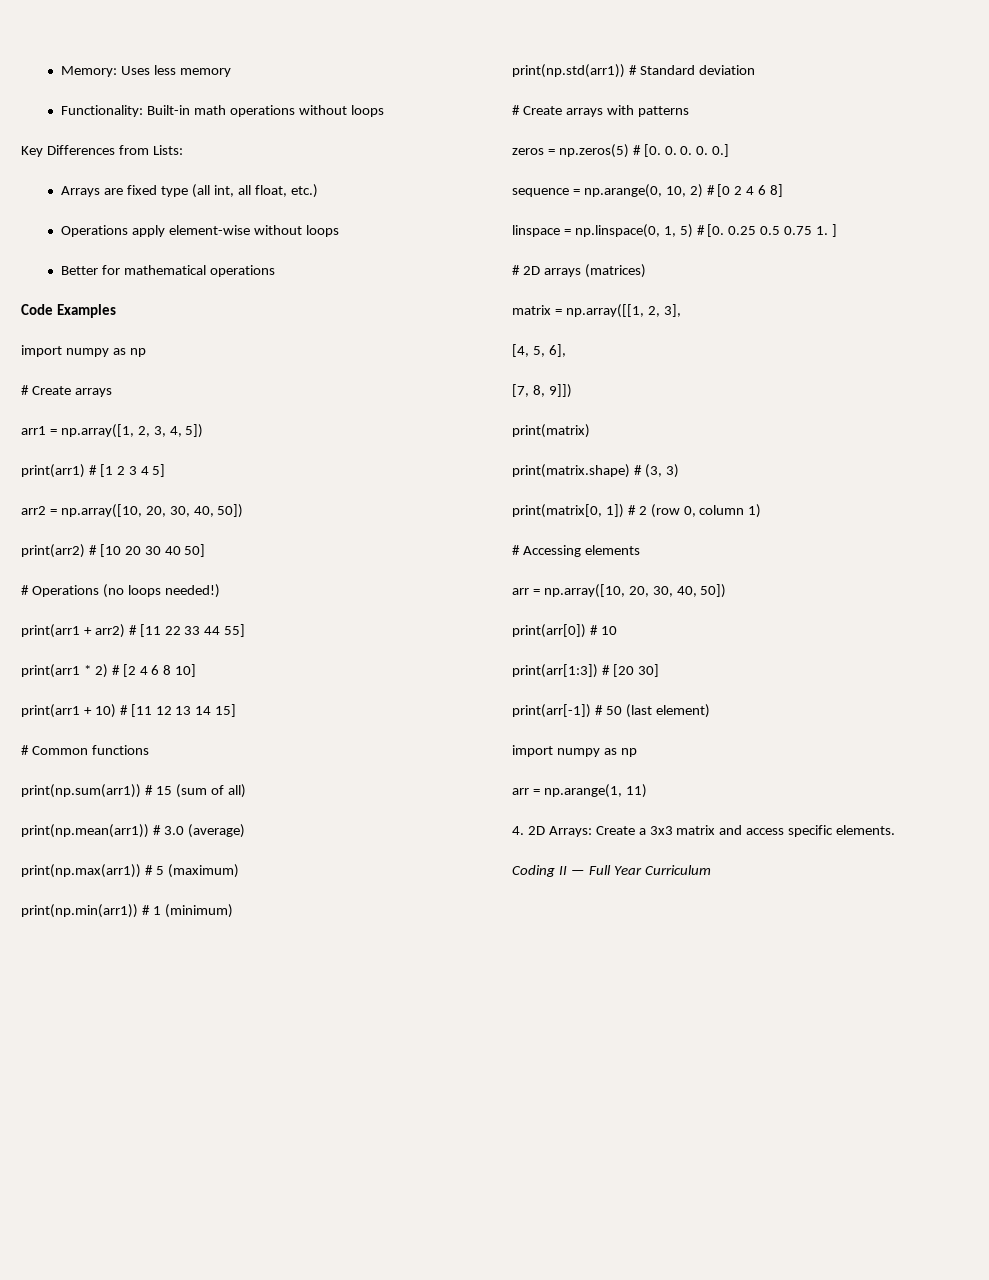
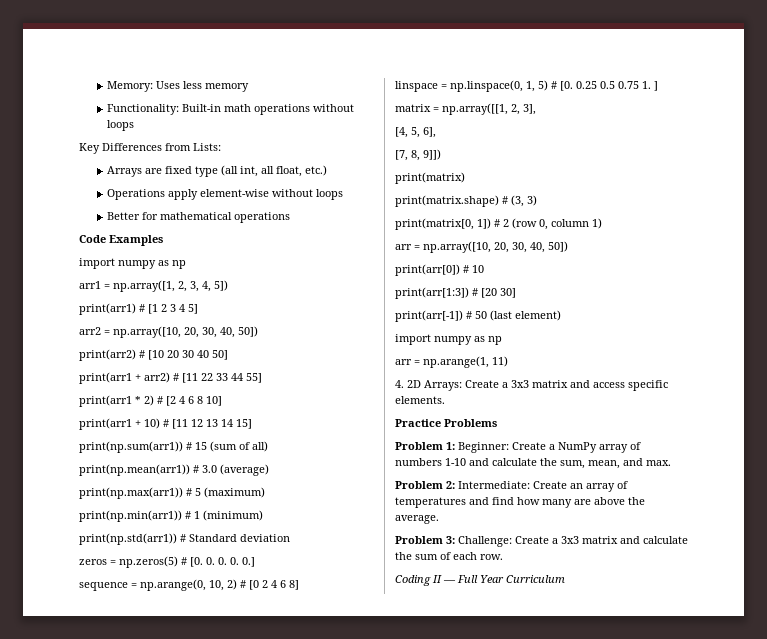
  Code Examples
  import numpy as np
- # Create arrays
- # Operations (no loops needed!)
- # Common functions
- # Create arrays with patterns
- # 2D arrays (matrices)
- # Accessing elements
+ Practice Problems
+ Problem 1: Beginner: Create a NumPy array of numbers 1-10 and calculate the sum, mean, and max.
+ Problem 2: Intermediate: Create an array of temperatures and find how many are above the average.
+ Problem 3: Challenge: Create a 3x3 matrix and calculate the sum of each row.

